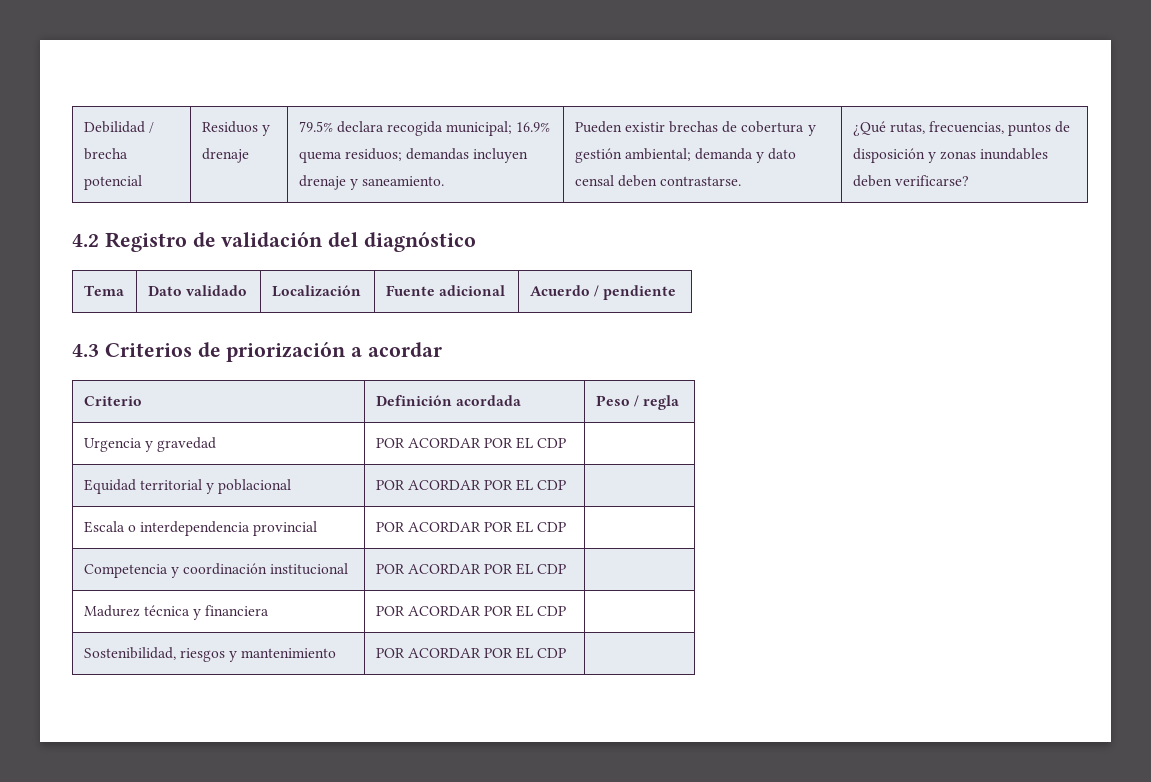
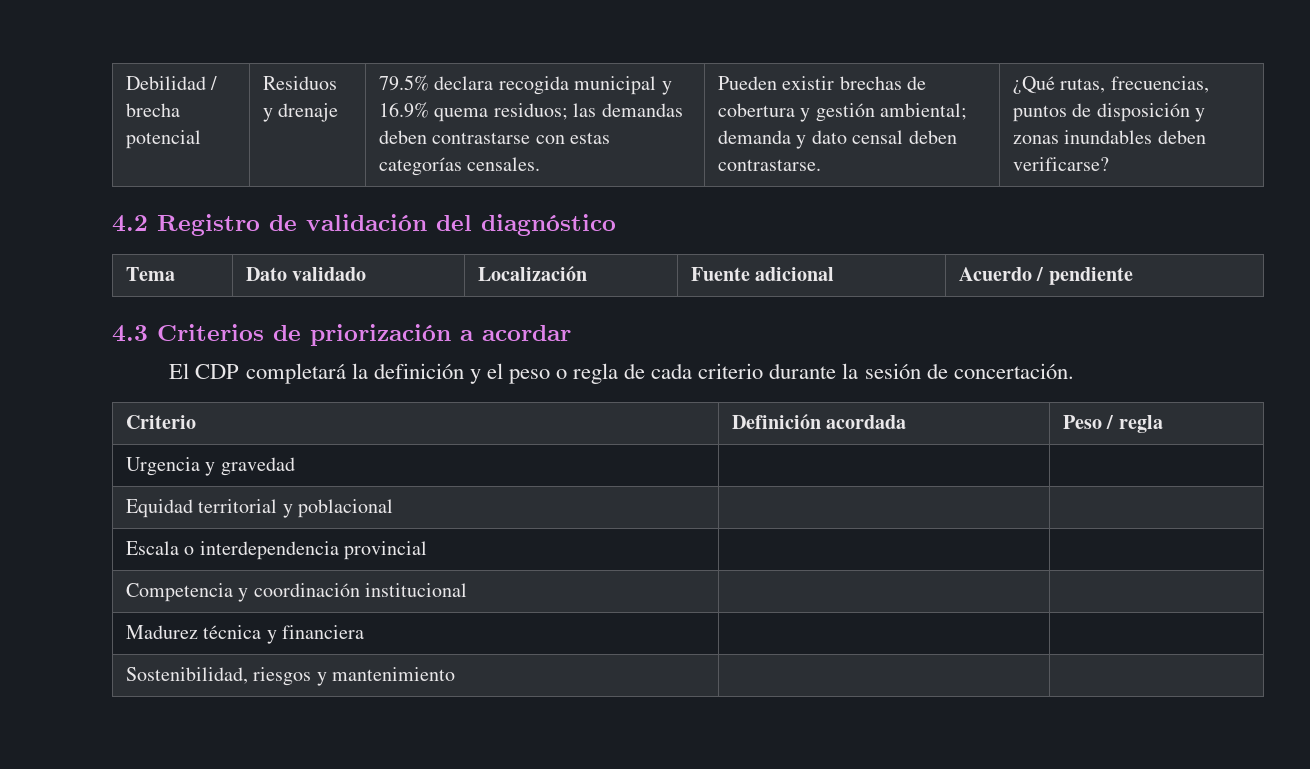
- 79.5% declara recogida municipal; 16.9% quema residuos; demandas incluyen drenaje y saneamiento.
+ 79.5% declara recogida municipal y 16.9% quema residuos; las demandas deben contrastarse con estas categorías censales.
+ El CDP completará la definición y el peso o regla de cada criterio durante la sesión de concertación.
- Urgencia y gravedad | POR ACORDAR POR EL CDP |
+ Urgencia y gravedad | |
- Equidad territorial y poblacional | POR ACORDAR POR EL CDP |
+ Equidad territorial y poblacional | |
- Escala o interdependencia provincial | POR ACORDAR POR EL CDP |
+ Escala o interdependencia provincial | |
- Competencia y coordinación institucional | POR ACORDAR POR EL CDP |
+ Competencia y coordinación institucional | |
- Madurez técnica y financiera | POR ACORDAR POR EL CDP |
+ Madurez técnica y financiera | |
- Sostenibilidad, riesgos y mantenimiento | POR ACORDAR POR EL CDP |
+ Sostenibilidad, riesgos y mantenimiento | |

